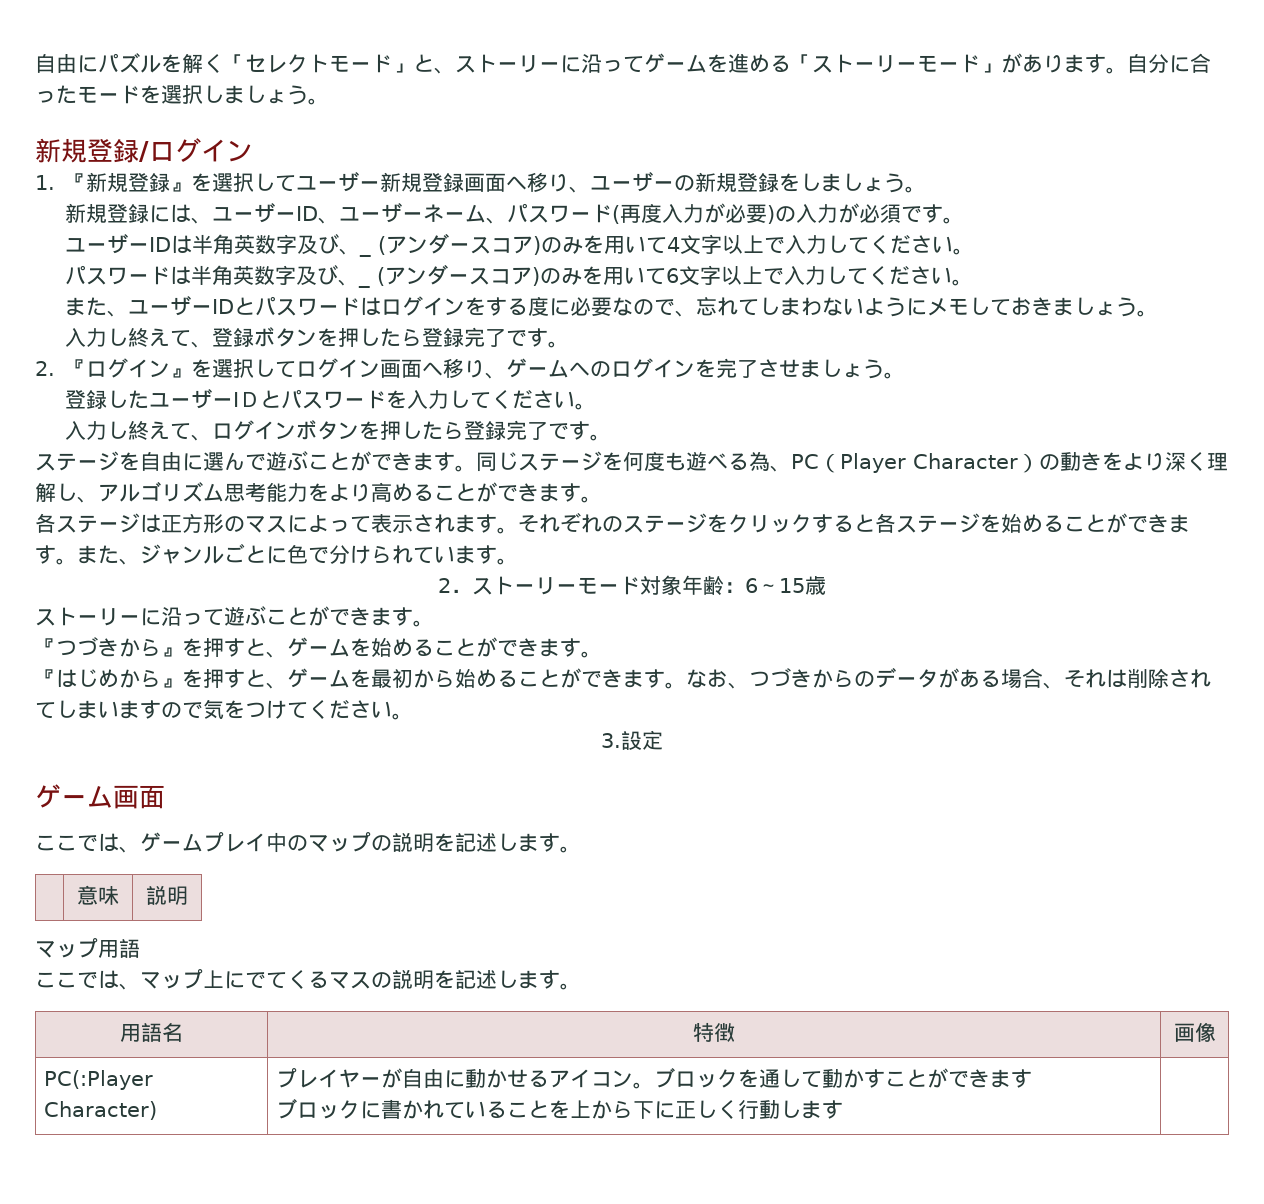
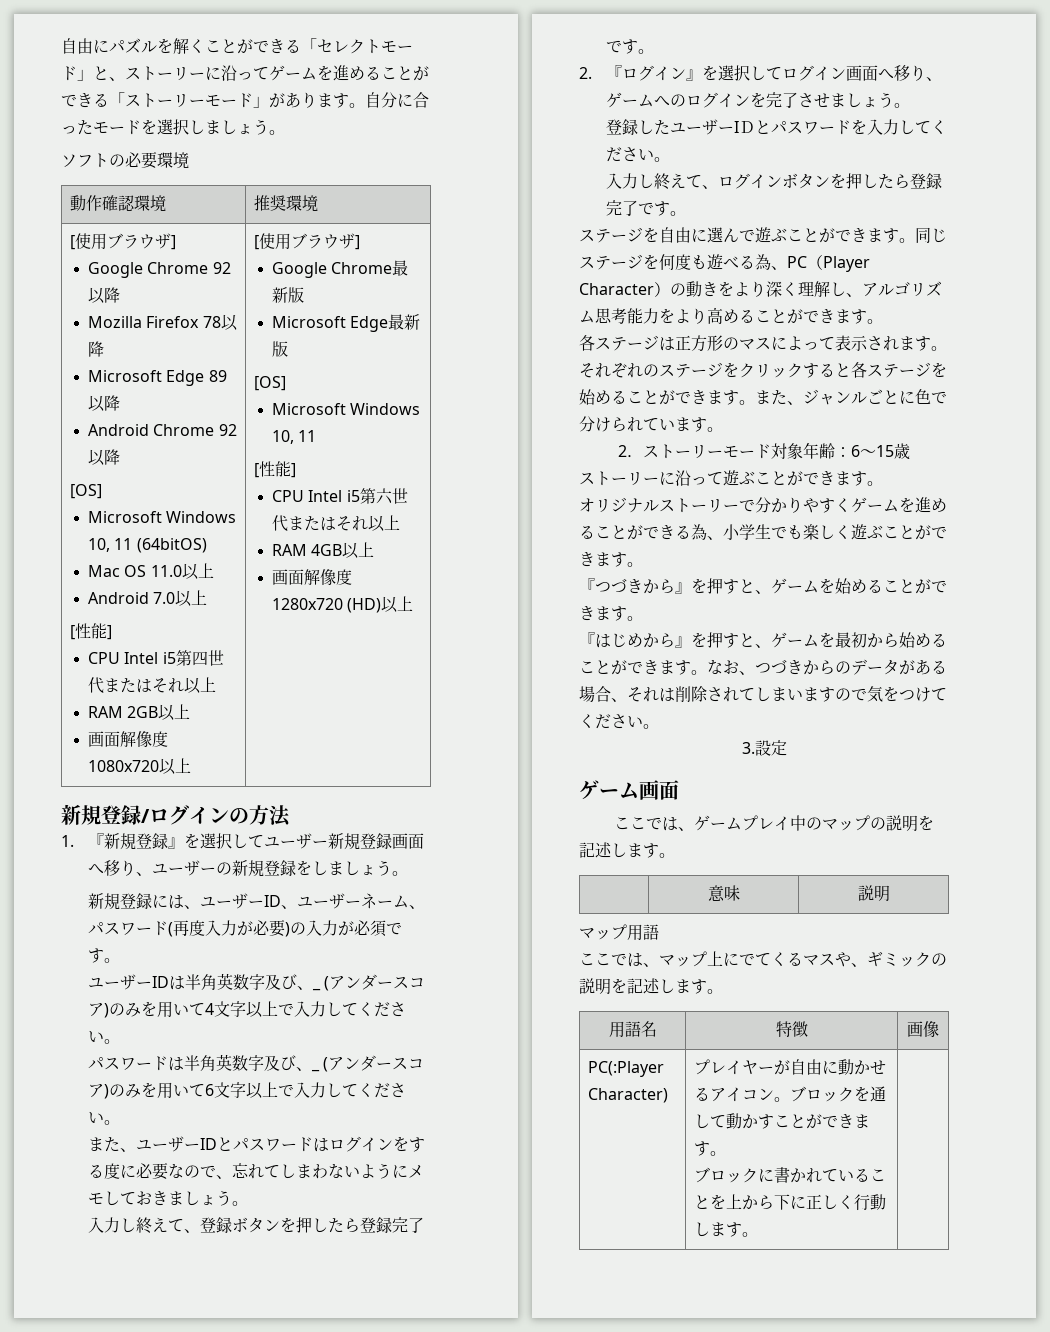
- 自由にパズルを解く「セレクトモード」と、ストーリーに沿ってゲームを進める「ストーリーモード」があります。
+ 自由にパズルを解くことができる「セレクトモード」と、ストーリーに沿ってゲームを進めることができる「ストーリーモード」があります。
+ ソフトの必要環境
+ 動作確認環境 | 推奨環境
+ [使用ブラウザ]
+ Google Chrome 92以降
+ Mozilla Firefox 78以降
+ Microsoft Edge 89以降
+ Android Chrome 92以降
+ [OS]
+ Microsoft Windows 10, 11 (64bitOS)
+ Mac OS 11.0以上
+ Android 7.0以上
+ [性能]
+ CPU Intel i5第四世代またはそれ以上
+ RAM 2GB以上
+ 画面解像度1080x720以上 | [使用ブラウザ]
+ Google Chrome最新版
+ Microsoft Edge最新版
+ [OS]
+ Microsoft Windows 10, 11
+ [性能]
+ CPU Intel i5第六世代またはそれ以上
+ RAM 4GB以上
+ 画面解像度1280x720 (HD)以上
- 新規登録/ログイン
+ 新規登録/ログインの方法
+ オリジナルストーリーで分かりやすくゲームを進めることができる為、小学生でも楽しく遊ぶことができます。
- ここでは、マップ上にでてくるマスの説明を記述します。
+ ここでは、マップ上にでてくるマスや、ギミックの説明を記述します。
- PC(:Player Character) | プレイヤーが自由に動かせるアイコン。ブロックを通して動かすことができます
- ブロックに書かれていることを上から下に正しく行動します |
+ PC(:Player Character) | プレイヤーが自由に動かせるアイコン。ブロックを通して動かすことができます。
+ ブロックに書かれていることを上から下に正しく行動します。 |

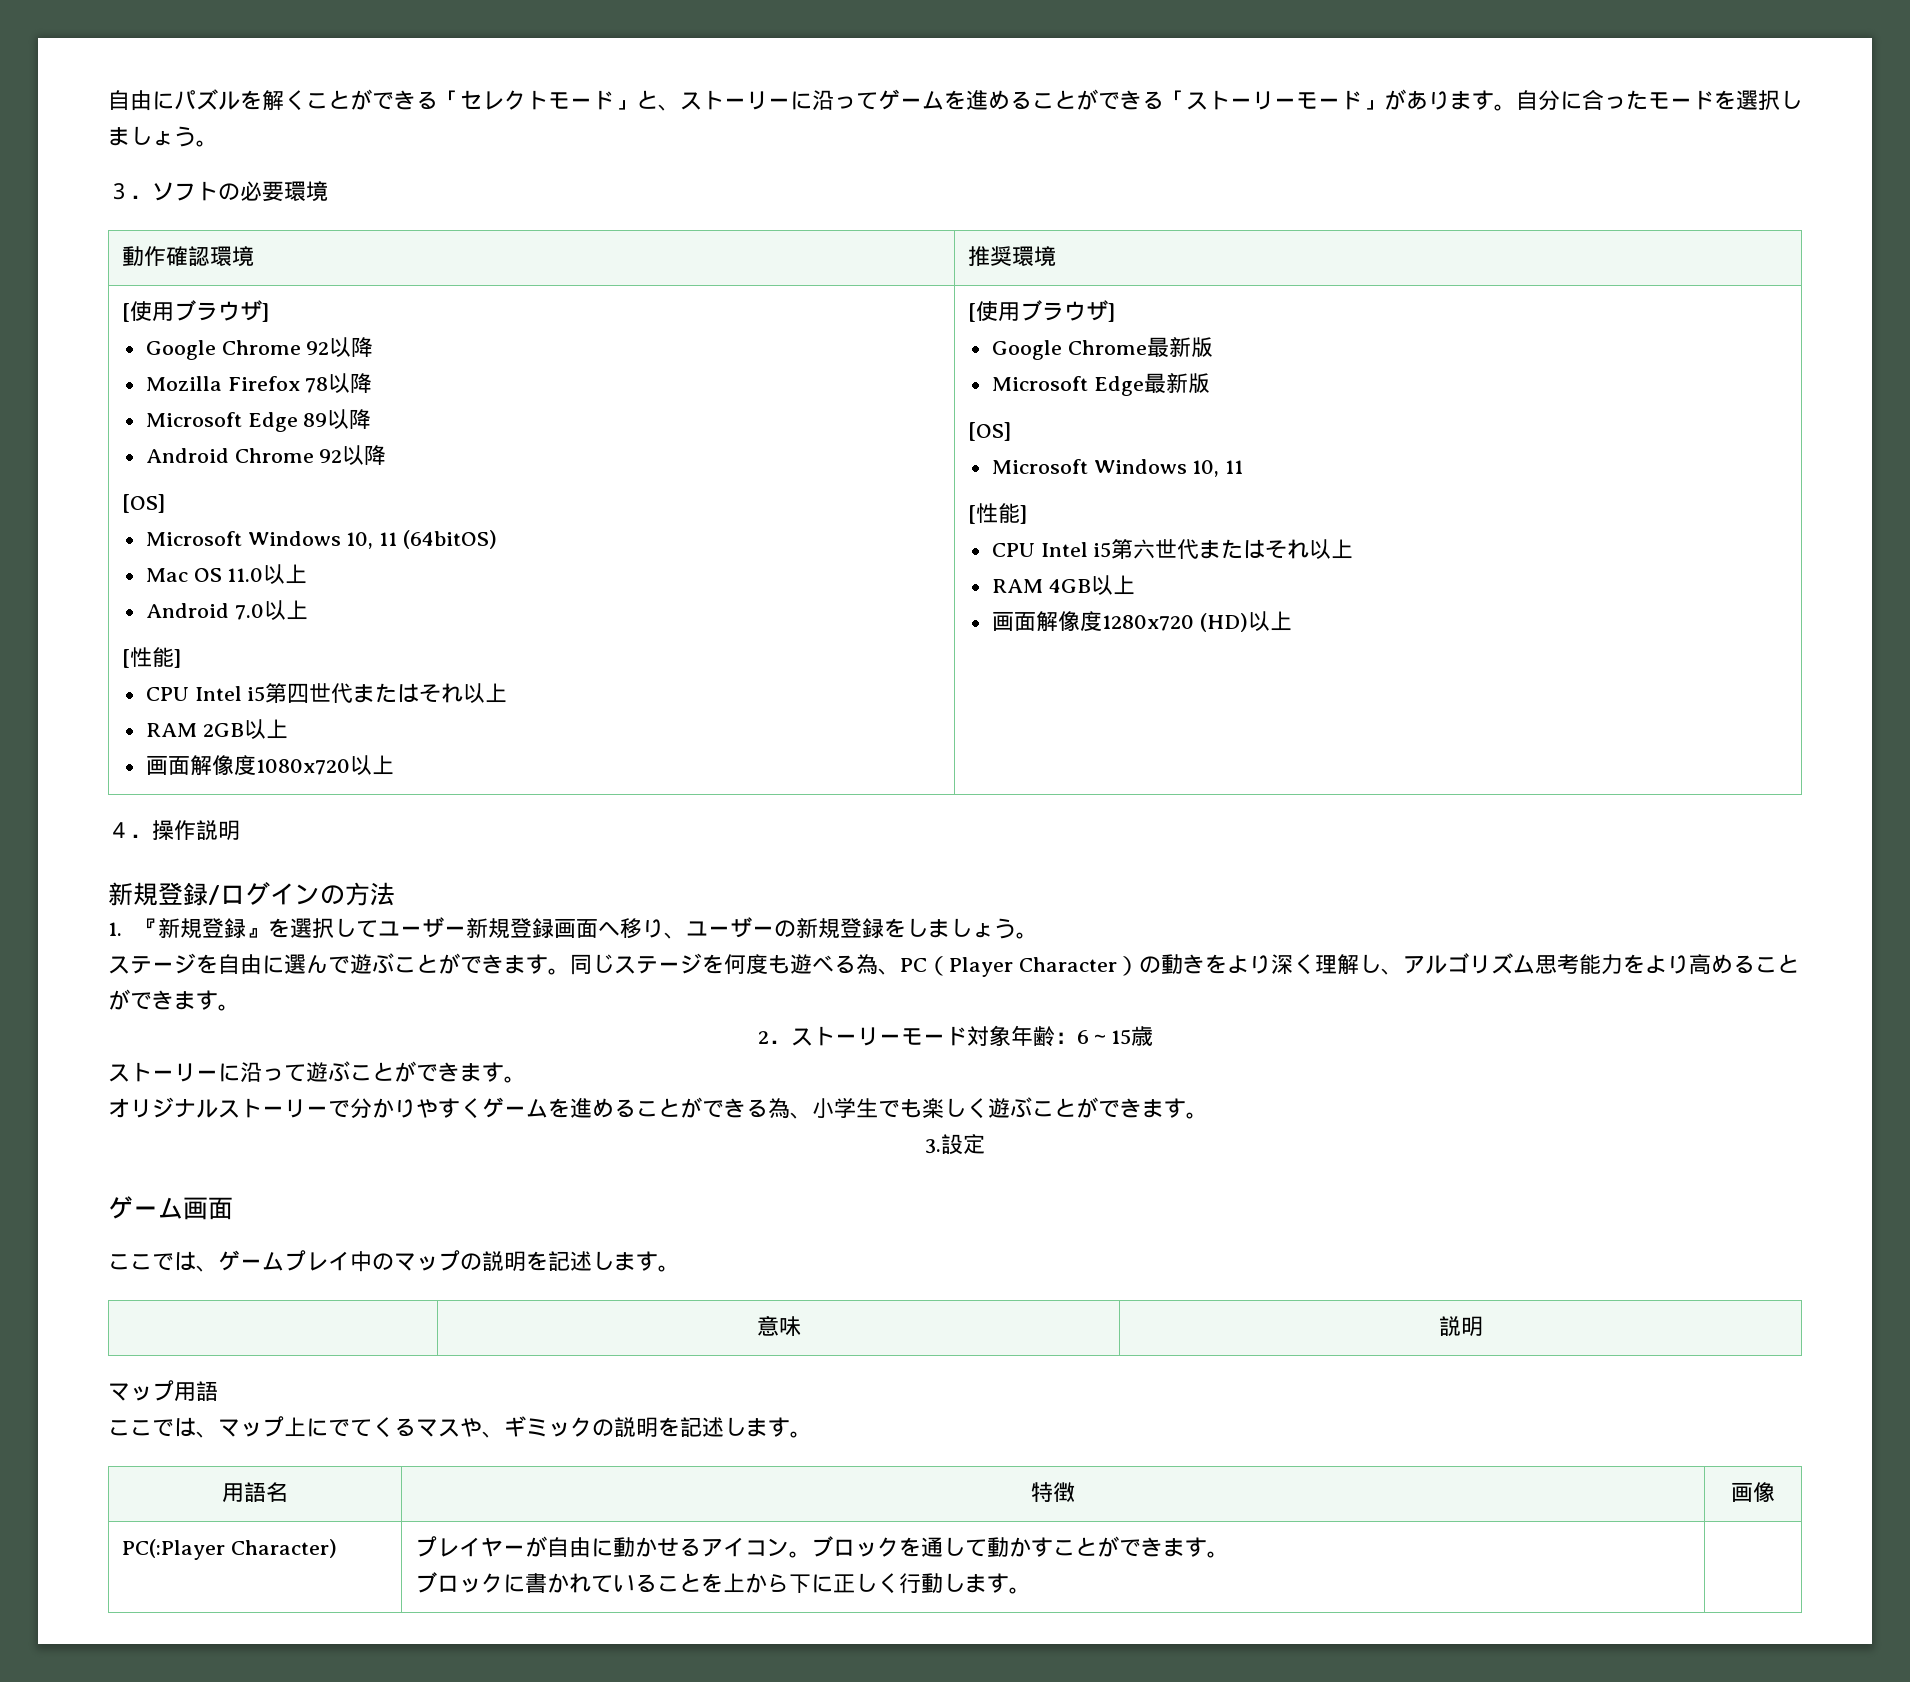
- ソフトの必要環境
+ ３．ソフトの必要環境
+ ４．操作説明
- 新規登録には、ユーザーID、ユーザーネーム、パスワード(再度入力が必要)の入力が必須です。
- ユーザーIDは半角英数字及び、_ (アンダースコア)のみを用いて4文字以上で入力してください。
- パスワードは半角英数字及び、_ (アンダースコア)のみを用いて6文字以上で入力してください。
- また、ユーザーIDとパスワードはログインをする度に必要なので、忘れてしまわないようにメモしておきましょう。
- 入力し終えて、登録ボタンを押したら登録完了です。
- 2.『ログイン』を選択してログイン画面へ移り、ゲームへのログインを完了させましょう。
- 登録したユーザーIＤとパスワードを入力してください。
- 入力し終えて、ログインボタンを押したら登録完了です。
- 各ステージは正方形のマスによって表示されます。それぞれのステージをクリックすると各ステージを始めることができます。また、ジャンルごとに色で分けられています。
- 『つづきから』を押すと、ゲームを始めることができます。
- 『はじめから』を押すと、ゲームを最初から始めることができます。なお、つづきからのデータがある場合、それは削除されてしまいますので気をつけてください。

